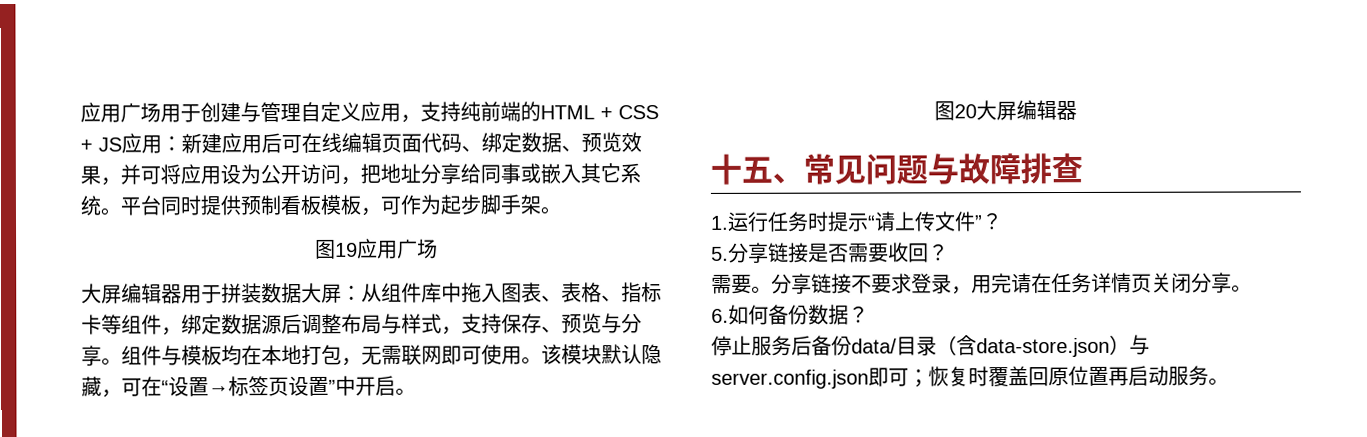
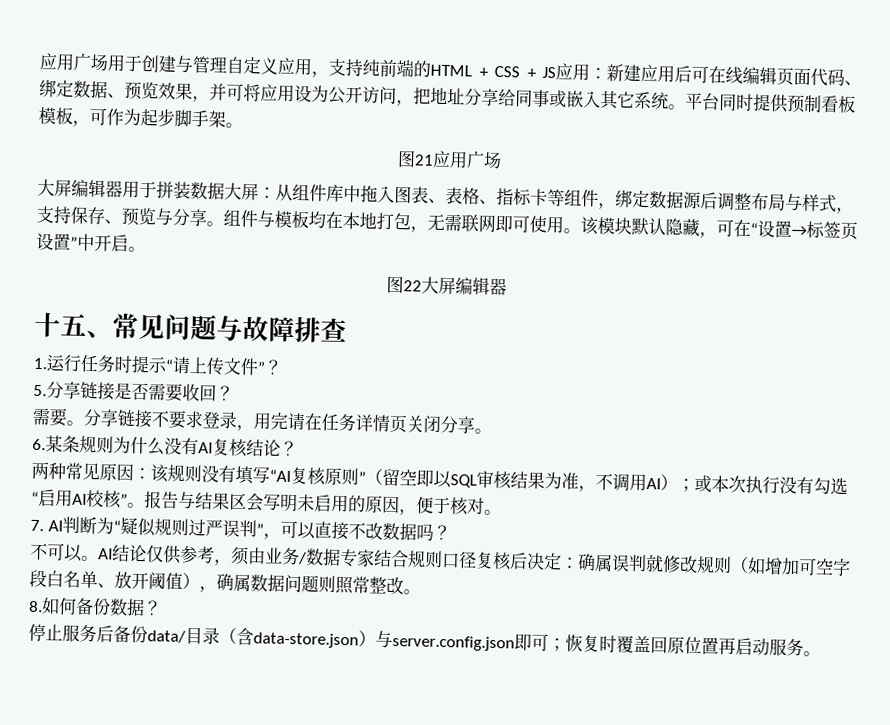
- 图19应用广场
+ 图21应用广场
- 图20大屏编辑器
+ 图22大屏编辑器
- 6.如何备份数据？
+ 6.某条规则为什么没有AI复核结论？
+ 两种常见原因：该规则没有填写“AI复核原则”（留空即以SQL审核结果为准，不调用AI）；或本次执行没有勾选“启用AI校核”。报告与结果区会写明未启用的原因，便于核对。
+ 7. AI判断为“疑似规则过严误判”，可以直接不改数据吗？
+ 不可以。AI结论仅供参考，须由业务/数据专家结合规则口径复核后决定：确属误判就修改规则（如增加可空字段白名单、放开阈值），确属数据问题则照常整改。
+ 8.如何备份数据？

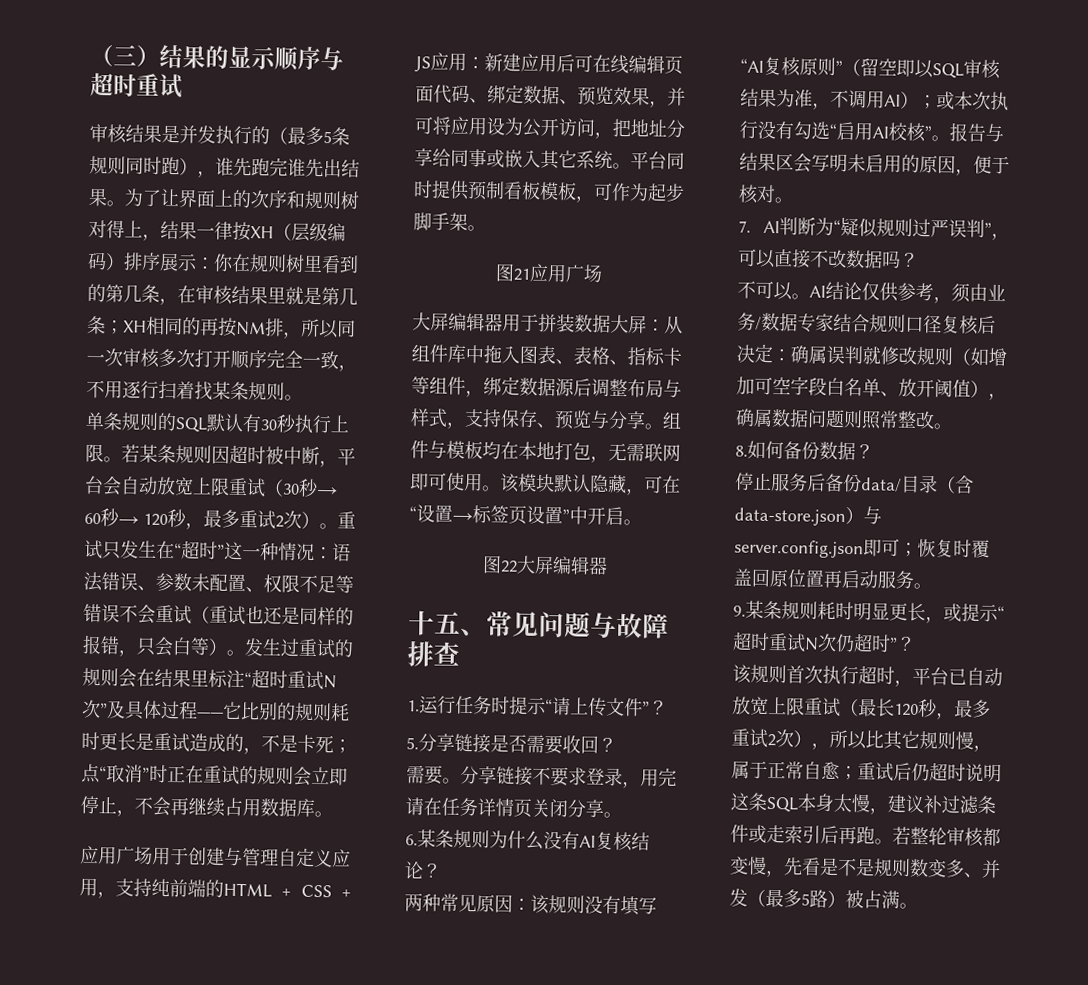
+ （三）结果的显示顺序与超时重试
+ 审核结果是并发执行的（最多5条规则同时跑），谁先跑完谁先出结果。为了让界面上的次序和规则树对得上，结果一律按XH（层级编码）排序展示：你在规则树里看到的第几条，在审核结果里就是第几条；XH相同的再按NM排，所以同一次审核多次打开顺序完全一致，不用逐行扫着找某条规则。
+ 单条规则的SQL默认有30秒执行上限。若某条规则因超时被中断，平台会自动放宽上限重试（30秒→ 60秒→ 120秒，最多重试2次）。重试只发生在“超时”这一种情况：语法错误、参数未配置、权限不足等错误不会重试（重试也还是同样的报错，只会白等）。发生过重试的规则会在结果里标注“超时重试N次”及具体过程——它比别的规则耗时更长是重试造成的，不是卡死；点“取消”时正在重试的规则会立即停止，不会再继续占用数据库。
+ 9.某条规则耗时明显更长，或提示“超时重试N次仍超时”？
+ 该规则首次执行超时，平台已自动放宽上限重试（最长120秒，最多重试2次），所以比其它规则慢，属于正常自愈；重试后仍超时说明这条SQL本身太慢，建议补过滤条件或走索引后再跑。若整轮审核都变慢，先看是不是规则数变多、并发（最多5路）被占满。

